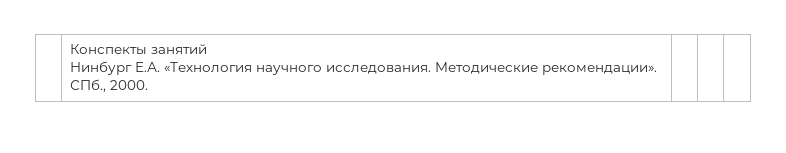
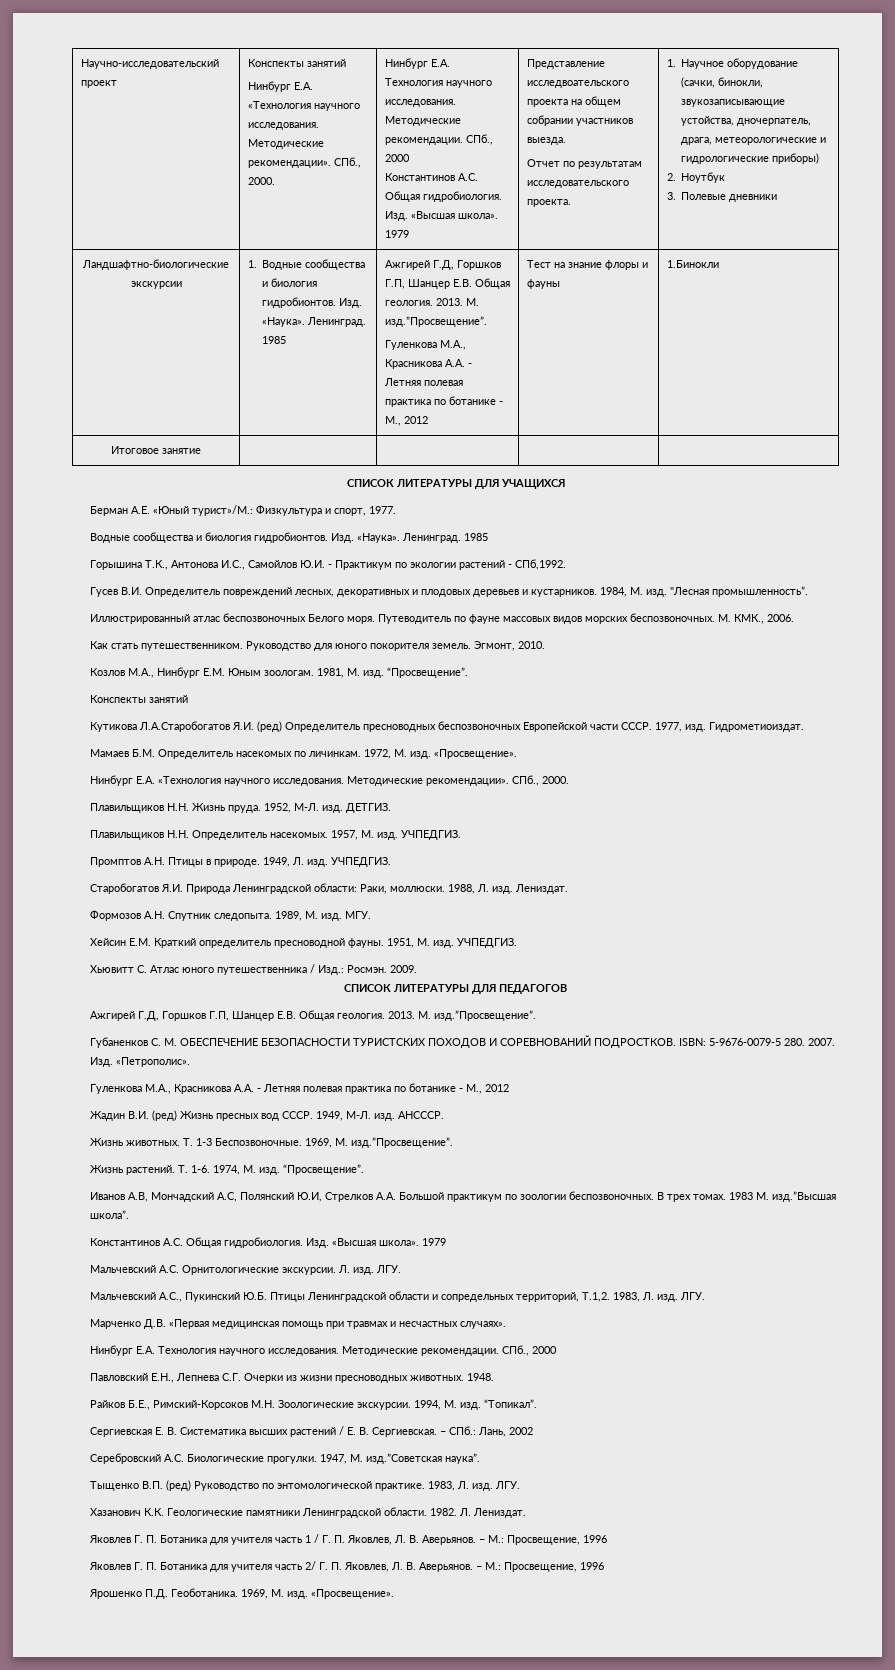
+ Научно-исследовательский проект
- СПб., 2000.
+ СПб., 2000. | Нинбург Е.А. Технология научного исследования. Методические рекомендации. СПб., 2000
+ Константинов А.С. Общая гидробиология. Изд. «Высшая школа». 1979 | Представление исследвоательского проекта на общем собрании участников выезда.
+ Отчет по результатам исследовательского проекта. | 1. Научное оборудование (сачки, бинокли, звукозаписывающие устойства, дночерпатель, драга, метеорологические и гидрологические приборы)
+ 2. Ноутбук
+ 3. Полевые дневники
+ Ландшафтно-биологические экскурсии | 1. Водные сообщества и биология гидробионтов. Изд. «Наука». Ленинград. 1985 | Ажгирей Г.Д, Горшков Г.П, Шанцер Е.В. Общая геология. 2013. М. изд.”Просвещение”.
+ Гуленкова М.А., Красникова А.А. - Летняя полевая практика по ботанике - М., 2012 | Тест на знание флоры и фауны | 1.Бинокли
+ Итоговое занятие | | | |
+ СПИСОК ЛИТЕРАТУРЫ ДЛЯ УЧАЩИХСЯ
+ Берман А.Е. «Юный турист»/М.: Физкультура и спорт, 1977.
+ Водные сообщества и биология гидробионтов. Изд. «Наука». Ленинград. 1985
+ Горышина Т.К., Антонова И.С., Самойлов Ю.И. - Практикум по экологии растений - СПб,1992.
+ Гусев В.И. Определитель повреждений лесных, декоративных и плодовых деревьев и кустарников. 1984, М. изд. "Лесная промышленность”.
+ Иллюстрированный атлас беспозвоночных Белого моря. Путеводитель по фауне массовых видов морских беспозвоночных. М. КМК., 2006.
+ Как стать путешественником. Руководство для юного покорителя земель. Эгмонт, 2010.
+ Козлов М.А., Нинбург Е.М. Юным зоологам. 1981, М. изд. “Просвещение”.
+ Конспекты занятий
+ Кутикова Л.А.Старобогатов Я.И. (ред) Определитель пресноводных беспозвоночных Европейской части СССР. 1977, изд. Гидрометиоиздат.
+ Мамаев Б.М. Определитель насекомых по личинкам. 1972, М. изд. «Просвещение».
+ Нинбург Е.А. «Технология научного исследования. Методические рекомендации». СПб., 2000.
+ Плавильщиков Н.Н. Жизнь пруда. 1952, М-Л. изд. ДЕТГИЗ.
+ Плавильщиков Н.Н. Определитель насекомых. 1957, М. изд. УЧПЕДГИЗ.
+ Промптов А.Н. Птицы в природе. 1949, Л. изд. УЧПЕДГИЗ.
+ Старобогатов Я.И. Природа Ленинградской области: Раки, моллюски. 1988, Л. изд. Лениздат.
+ Формозов А.Н. Спутник следопыта. 1989, М. изд. МГУ.
+ Хейсин Е.М. Краткий определитель пресноводной фауны. 1951, М. изд. УЧПЕДГИЗ.
+ Хьювитт С. Атлас юного путешественника / Изд.: Росмэн. 2009.
+ СПИСОК ЛИТЕРАТУРЫ ДЛЯ ПЕДАГОГОВ
+ Ажгирей Г.Д, Горшков Г.П, Шанцер Е.В. Общая геология. 2013. М. изд.”Просвещение”.
+ Губаненков С. М. ОБЕСПЕЧЕНИЕ БЕЗОПАСНОСТИ ТУРИСТСКИХ ПОХОДОВ И СОРЕВНОВАНИЙ ПОДРОСТКОВ. ISBN: 5-9676-0079-5 280. 2007. Изд. «Петрополис».
+ Гуленкова М.А., Красникова А.А. - Летняя полевая практика по ботанике - М., 2012
+ Жадин В.И. (ред) Жизнь пресных вод СССР. 1949, М-Л. изд. АНСССР.
+ Жизнь животных. Т. 1-3 Беспозвоночные. 1969, М. изд.”Просвещение”.
+ Жизнь растений. Т. 1-6. 1974, М. изд. “Просвещение”.
+ Иванов А.В, Мончадский А.С, Полянский Ю.И, Стрелков А.А. Большой практикум по зоологии беспозвоночных. В трех томах. 1983 М. изд.”Высшая школа”.
+ Константинов А.С. Общая гидробиология. Изд. «Высшая школа». 1979
+ Мальчевский А.С. Орнитологические экскурсии. Л. изд. ЛГУ.
+ Мальчевский А.С., Пукинский Ю.Б. Птицы Ленинградской области и сопредельных территорий, Т.1,2. 1983, Л. изд. ЛГУ.
+ Марченко Д.В. «Первая медицинская помощь при травмах и несчастных случаях».
+ Нинбург Е.А. Технология научного исследования. Методические рекомендации. СПб., 2000
+ Павловский Е.Н., Лепнева С.Г. Очерки из жизни пресноводных животных. 1948.
+ Райков Б.Е., Римский-Корсоков М.Н. Зоологические экскурсии. 1994, М. изд. “Топикал”.
+ Сергиевская Е. В. Систематика высших растений / Е. В. Сергиевская. – СПб.: Лань, 2002
+ Серебровский А.С. Биологические прогулки. 1947, М. изд.”Советская наука”.
+ Тыщенко В.П. (ред) Руководство по энтомологической практике. 1983, Л. изд. ЛГУ.
+ Хазанович К.К. Геологические памятники Ленинградской области. 1982. Л. Лениздат.
+ Яковлев Г. П. Ботаника для учителя часть 1 / Г. П. Яковлев, Л. В. Аверьянов. – М.: Просвещение, 1996
+ Яковлев Г. П. Ботаника для учителя часть 2/ Г. П. Яковлев, Л. В. Аверьянов. – М.: Просвещение, 1996
+ Ярошенко П.Д. Геоботаника. 1969, М. изд. «Просвещение».

